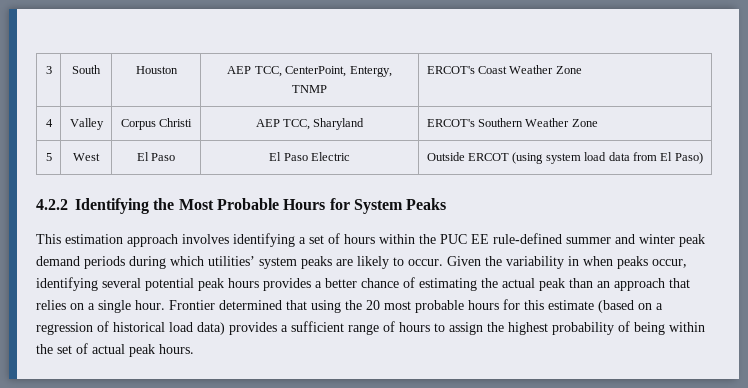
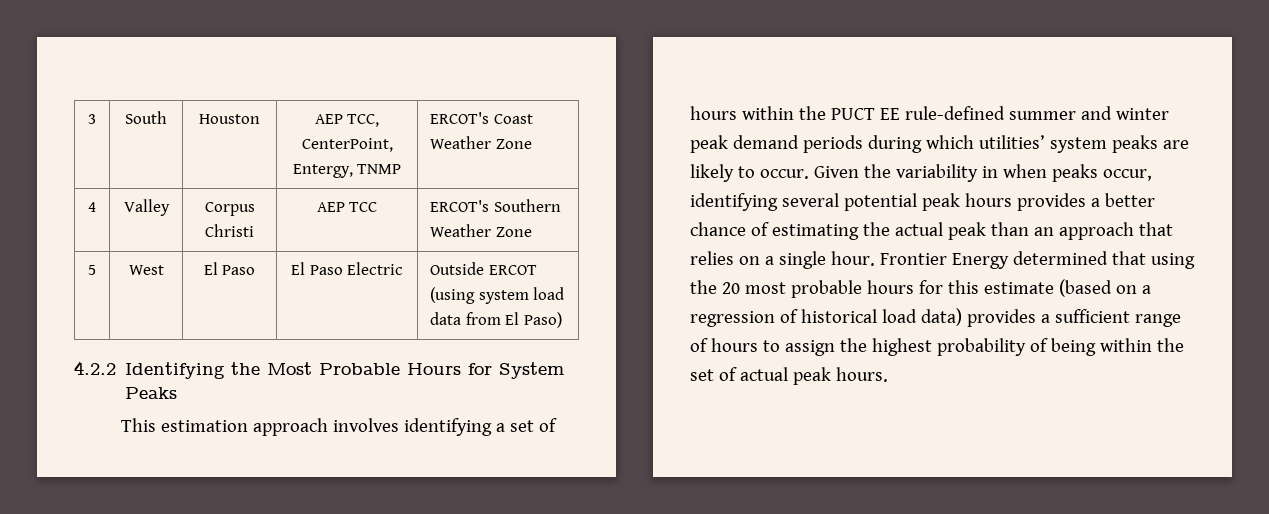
- 4 | Valley | Corpus Christi | AEP TCC, Sharyland | ERCOT's Southern Weather Zone
+ 4 | Valley | Corpus Christi | AEP TCC | ERCOT's Southern Weather Zone
- This estimation approach involves identifying a set of hours within the PUC EE rule-defined summer and winter peak demand periods during which utilities’ system peaks are likely to occur.
+ This estimation approach involves identifying a set of hours within the PUCT EE rule-defined summer and winter peak demand periods during which utilities’ system peaks are likely to occur.
- Frontier determined that using the 20 most probable hours for this estimate (based on a regression of historical load data) provides a sufficient range of hours to assign the highest probability of being within the set of actual peak hours.
+ Frontier Energy determined that using the 20 most probable hours for this estimate (based on a regression of historical load data) provides a sufficient range of hours to assign the highest probability of being within the set of actual peak hours.

